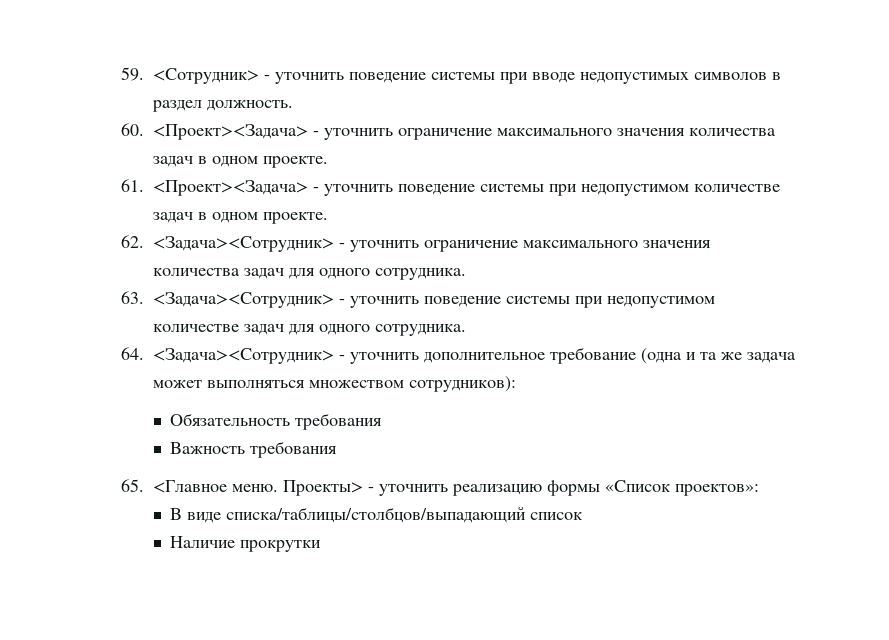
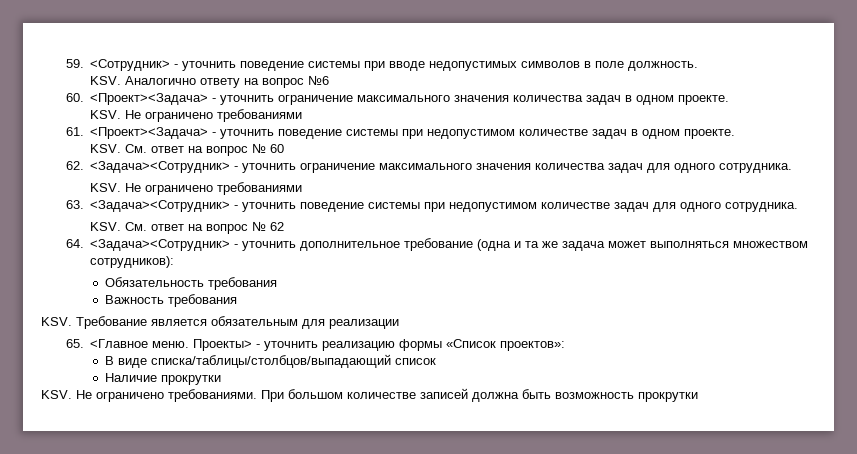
- 59. <Сотрудник> - уточнить поведение системы при вводе недопустимых символов в раздел должность.
+ 59. <Сотрудник> - уточнить поведение системы при вводе недопустимых символов в поле должность.
+ KSV. Аналогично ответу на вопрос №6
  60. <Проект><Задача> - уточнить ограничение максимального значения количества задач в одном проекте.
+ KSV. Не ограничено требованиями
+ KSV. См. ответ на вопрос № 60
  62. <Задача><Сотрудник> - уточнить ограничение максимального значения количества задач для одного сотрудника.
+ KSV. Не ограничено требованиями
+ KSV. См. ответ на вопрос № 62
+ KSV. Требование является обязательным для реализации
+ KSV. Не ограничено требованиями. При большом количестве записей должна быть возможность прокрутки

